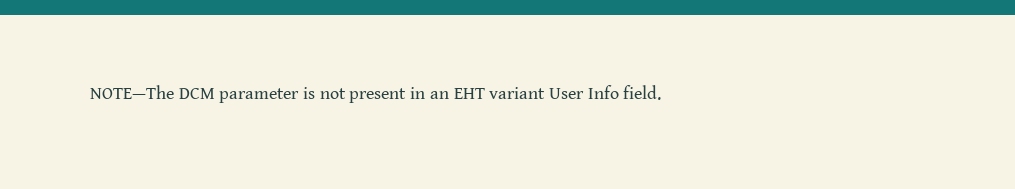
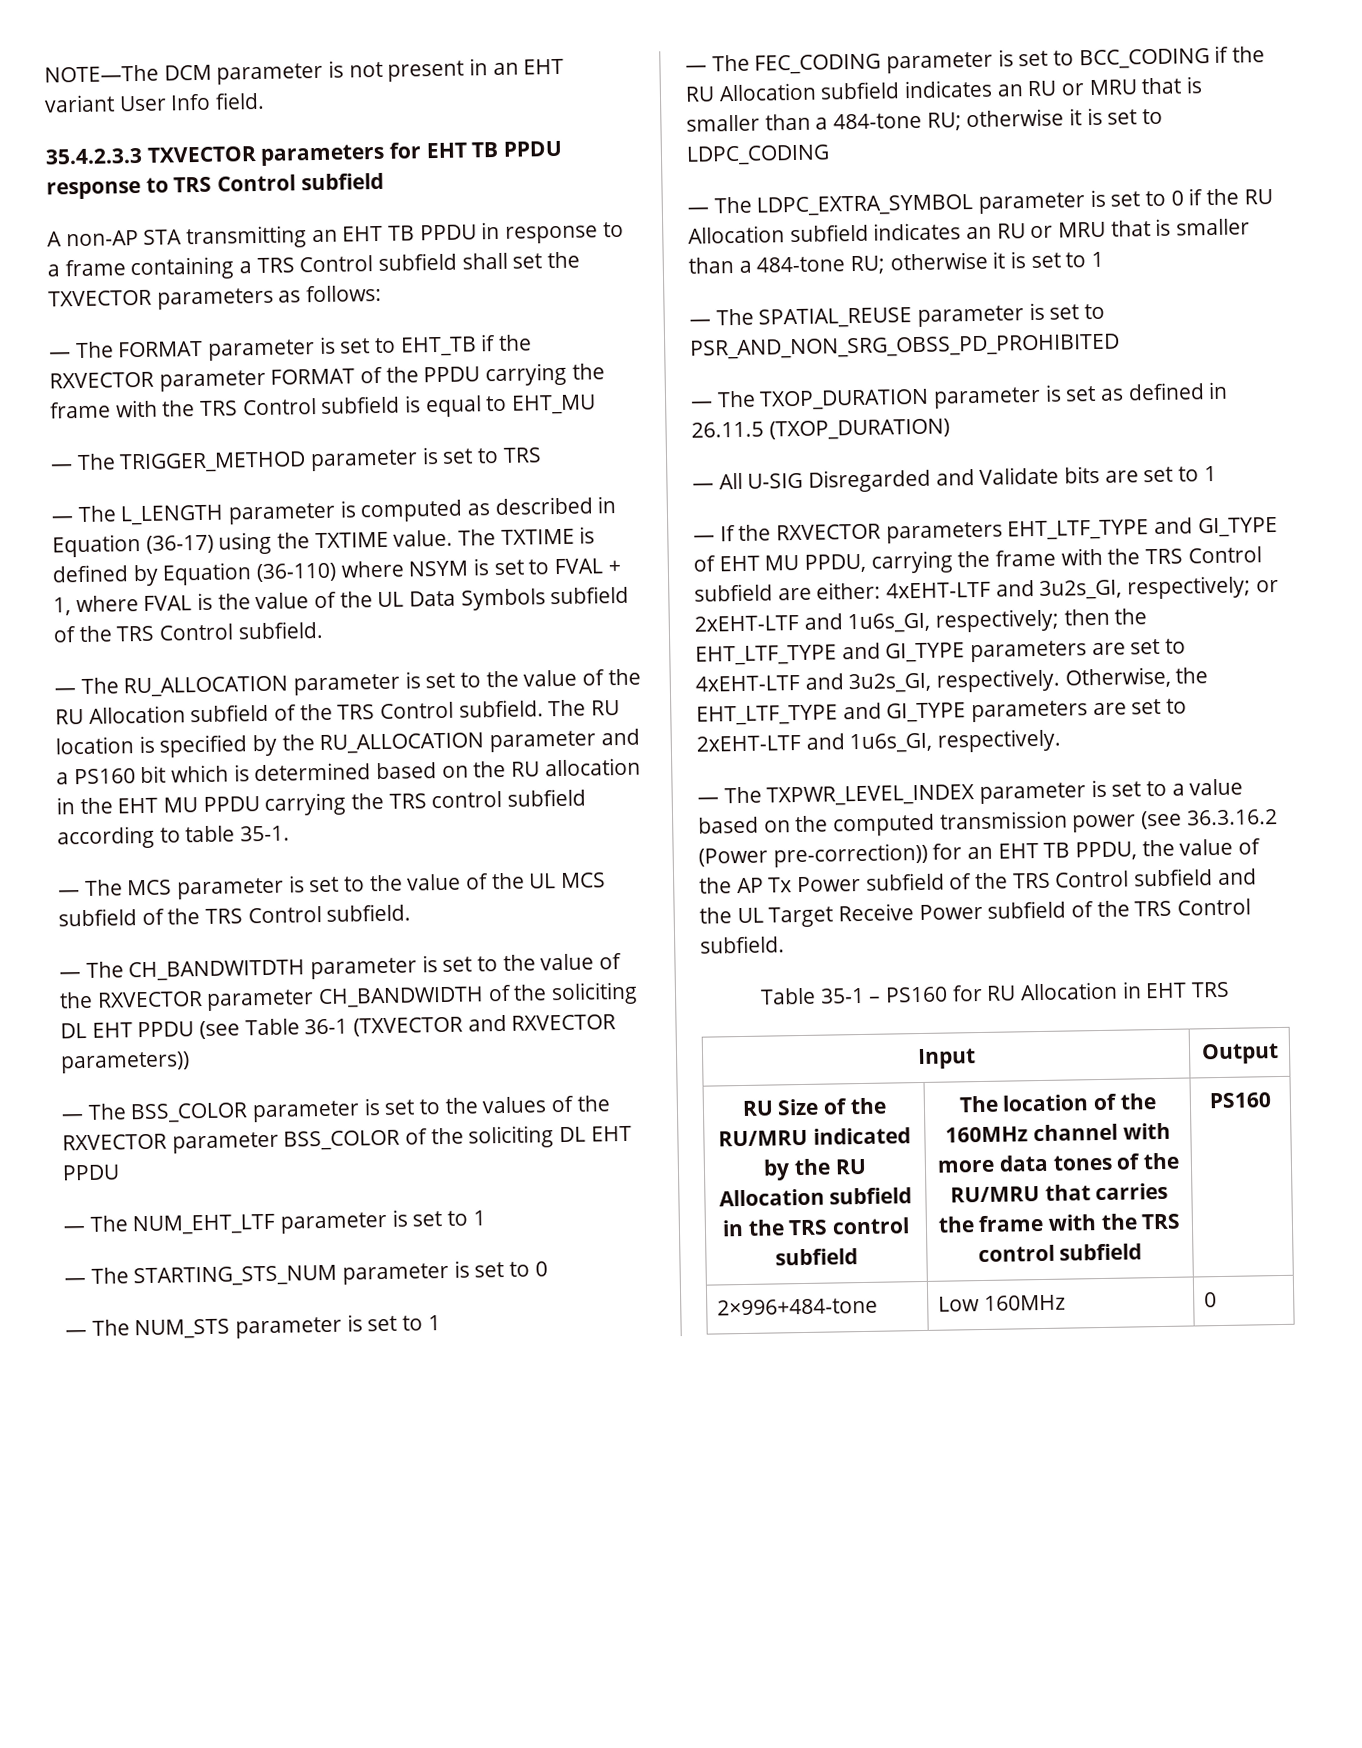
+ 35.4.2.3.3 TXVECTOR parameters for EHT TB PPDU response to TRS Control subfield
+ A non-AP STA transmitting an EHT TB PPDU in response to a frame containing a TRS Control subfield shall set the TXVECTOR parameters as follows:
+ — The FORMAT parameter is set to EHT_TB if the RXVECTOR parameter FORMAT of the PPDU carrying the frame with the TRS Control subfield is equal to EHT_MU
+ — The TRIGGER_METHOD parameter is set to TRS
+ — The L_LENGTH parameter is computed as described in Equation (36-17) using the TXTIME value. The TXTIME is defined by Equation (36-110) where NSYM is set to FVAL + 1, where FVAL is the value of the UL Data Symbols subfield of the TRS Control subfield.
+ — The RU_ALLOCATION parameter is set to the value of the RU Allocation subfield of the TRS Control subfield. The RU location is specified by the RU_ALLOCATION parameter and a PS160 bit which is determined based on the RU allocation in the EHT MU PPDU carrying the TRS control subfield according to table 35-1.
+ — The MCS parameter is set to the value of the UL MCS subfield of the TRS Control subfield.
+ — The CH_BANDWITDTH parameter is set to the value of the RXVECTOR parameter CH_BANDWIDTH of the soliciting DL EHT PPDU (see Table 36-1 (TXVECTOR and RXVECTOR parameters))
+ — The BSS_COLOR parameter is set to the values of the RXVECTOR parameter BSS_COLOR of the soliciting DL EHT PPDU
+ — The NUM_EHT_LTF parameter is set to 1
+ — The STARTING_STS_NUM parameter is set to 0
+ — The NUM_STS parameter is set to 1
+ — The FEC_CODING parameter is set to BCC_CODING if the RU Allocation subfield indicates an RU or MRU that is smaller than a 484-tone RU; otherwise it is set to LDPC_CODING
+ — The LDPC_EXTRA_SYMBOL parameter is set to 0 if the RU Allocation subfield indicates an RU or MRU that is smaller than a 484-tone RU; otherwise it is set to 1
+ — The SPATIAL_REUSE parameter is set to PSR_AND_NON_SRG_OBSS_PD_PROHIBITED
+ — The TXOP_DURATION parameter is set as defined in 26.11.5 (TXOP_DURATION)
+ — All U-SIG Disregarded and Validate bits are set to 1
+ — If the RXVECTOR parameters EHT_LTF_TYPE and GI_TYPE of EHT MU PPDU, carrying the frame with the TRS Control subfield are either: 4xEHT-LTF and 3u2s_GI, respectively; or 2xEHT-LTF and 1u6s_GI, respectively; then the EHT_LTF_TYPE and GI_TYPE parameters are set to 4xEHT-LTF and 3u2s_GI, respectively. Otherwise, the EHT_LTF_TYPE and GI_TYPE parameters are set to 2xEHT-LTF and 1u6s_GI, respectively.
+ — The TXPWR_LEVEL_INDEX parameter is set to a value based on the computed transmission power (see 36.3.16.2 (Power pre-correction)) for an EHT TB PPDU, the value of the AP Tx Power subfield of the TRS Control subfield and the UL Target Receive Power subfield of the TRS Control subfield.
+ Table 35-1 – PS160 for RU Allocation in EHT TRS
+ Input | Output
+ RU Size of the RU/MRU indicated by the RU Allocation subfield in the TRS control subfield | The location of the 160MHz channel with more data tones of the RU/MRU that carries the frame with the TRS control subfield | PS160
+ 2×996+484-tone | Low 160MHz | 0

